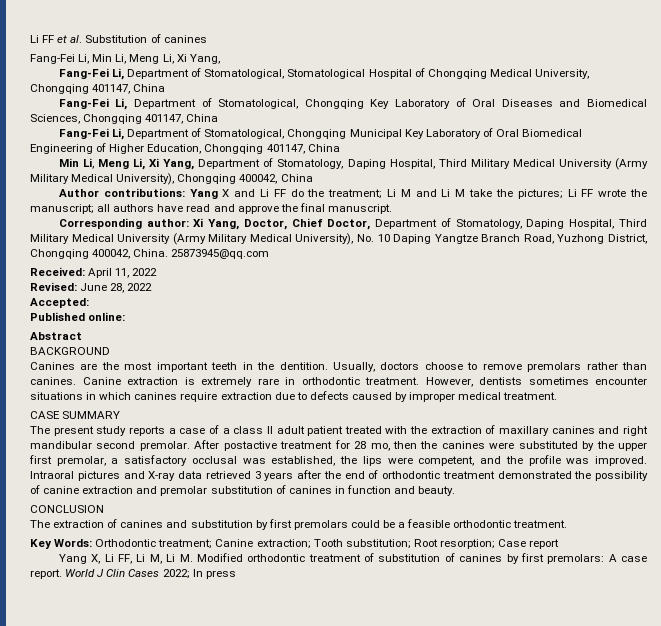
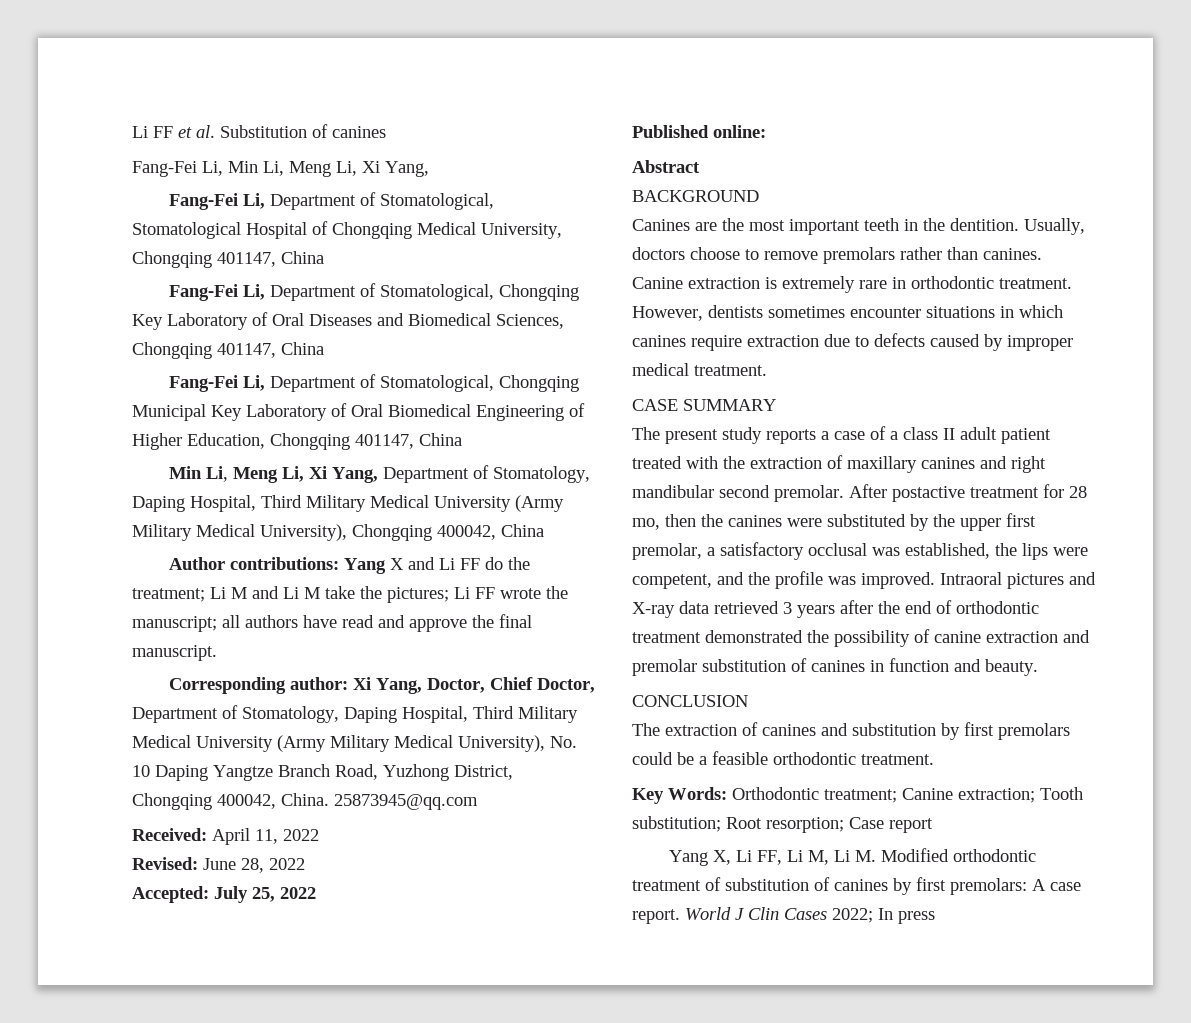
- Accepted:
+ Accepted: July 25, 2022

